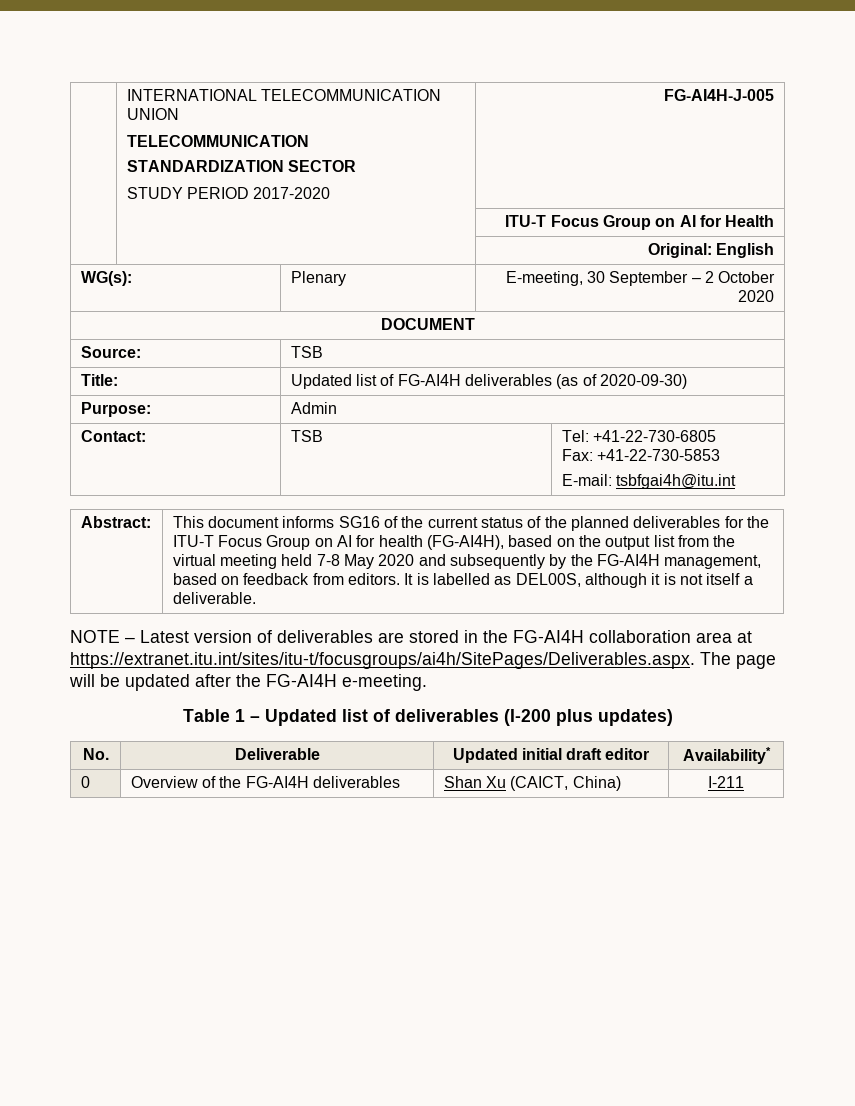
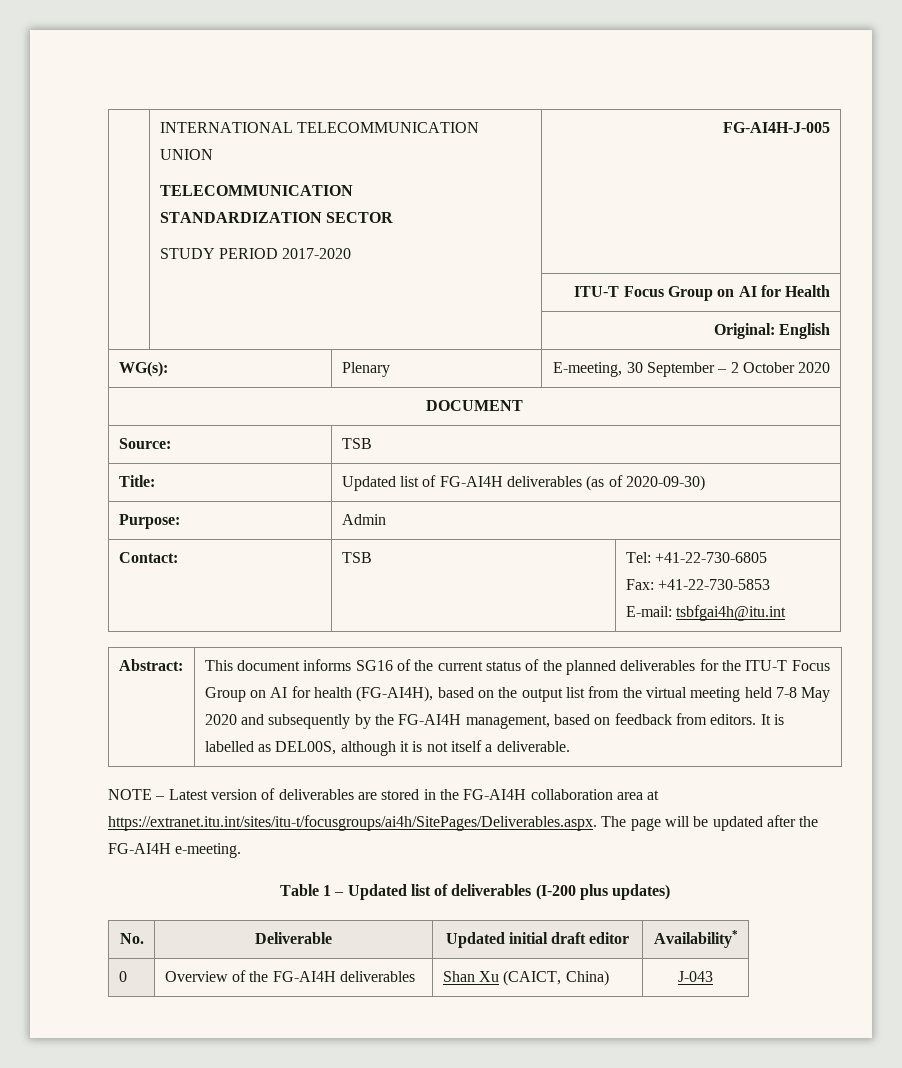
- 0 | Overview of the FG-AI4H deliverables | Shan Xu (CAICT, China) | I-211
+ 0 | Overview of the FG-AI4H deliverables | Shan Xu (CAICT, China) | J-043

